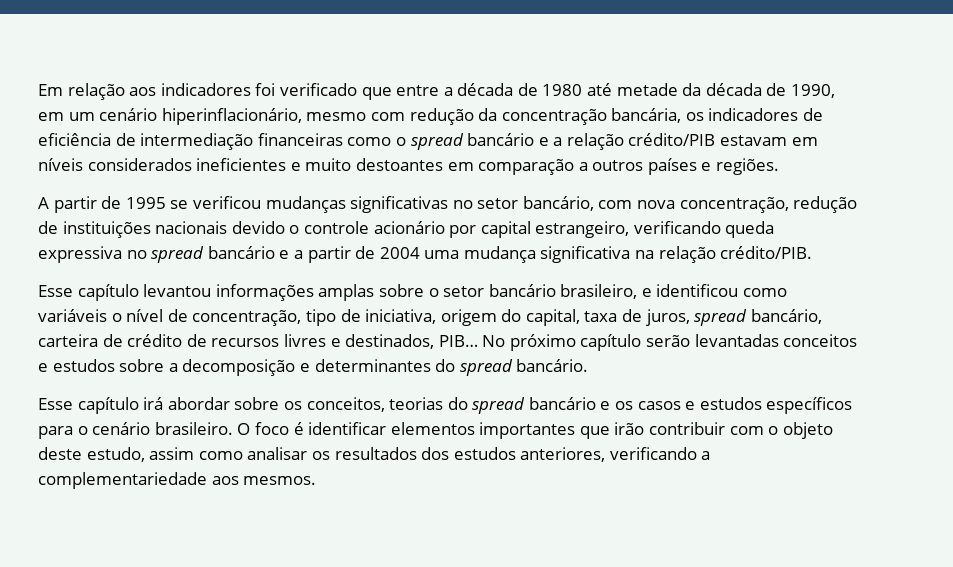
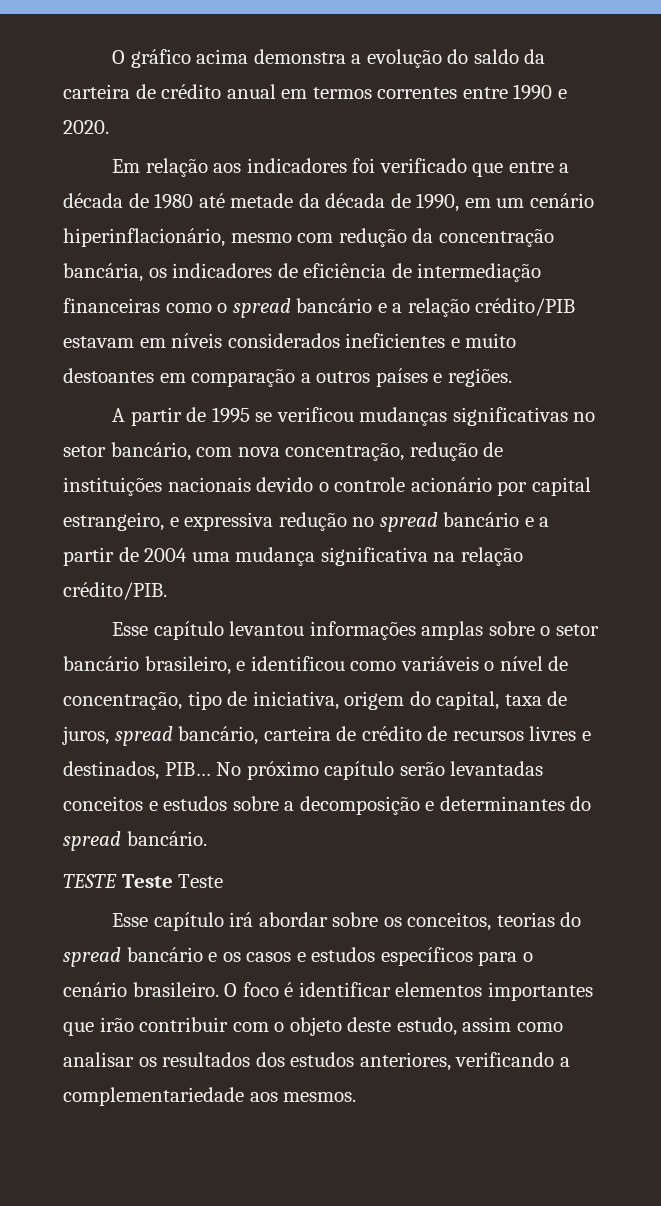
+ O gráfico acima demonstra a evolução do saldo da carteira de crédito anual em termos correntes entre 1990 e 2020.
- A partir de 1995 se verificou mudanças significativas no setor bancário, com nova concentração, redução de instituições nacionais devido o controle acionário por capital estrangeiro, verificando queda expressiva no spread bancário e a partir de 2004 uma mudança significativa na relação crédito/PIB.
+ A partir de 1995 se verificou mudanças significativas no setor bancário, com nova concentração, redução de instituições nacionais devido o controle acionário por capital estrangeiro, e expressiva redução no spread bancário e a partir de 2004 uma mudança significativa na relação crédito/PIB.
+ TESTE Teste Teste

